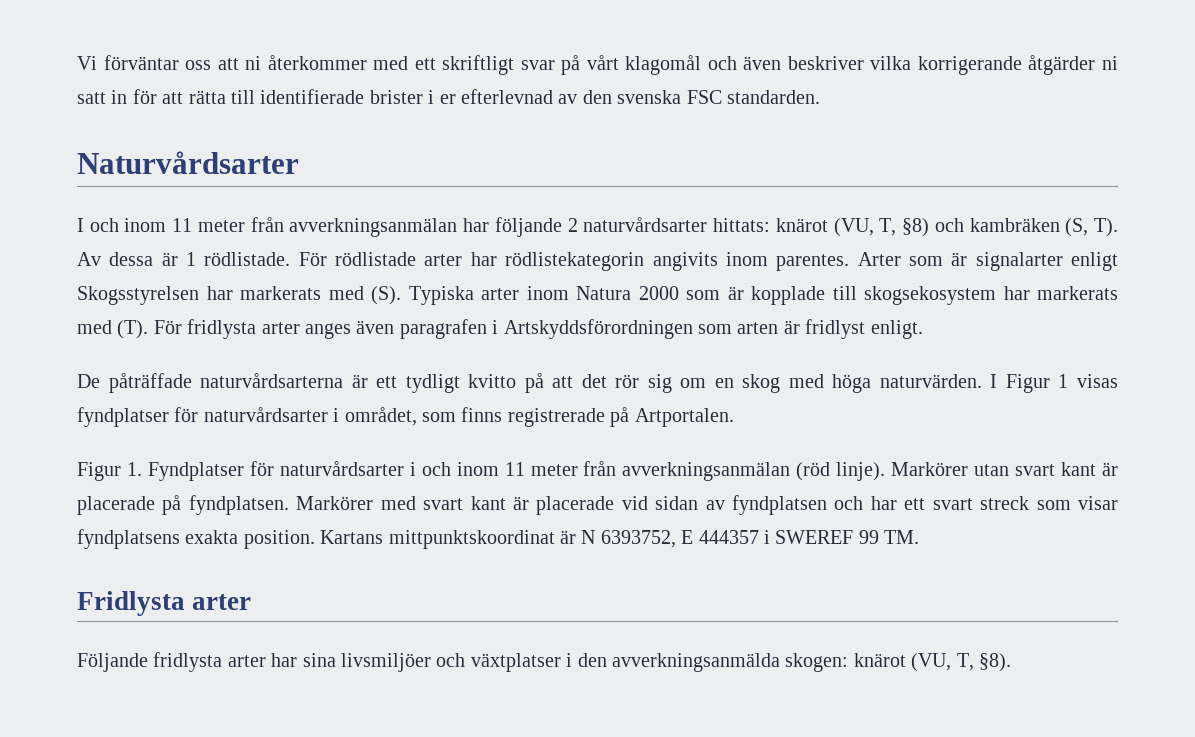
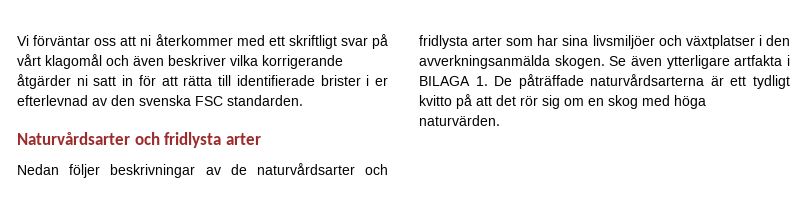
- Naturvårdsarter
- I och inom 11 meter från avverkningsanmälan har följande 2 naturvårdsarter hittats: knärot (VU, T, §8) och kambräken (S, T). Av dessa är 1 rödlistade. För rödlistade arter har rödlistekategorin angivits inom parentes. Arter som är signalarter enligt Skogsstyrelsen har markerats med (S). Typiska arter inom Natura 2000 som är kopplade till skogsekosystem har markerats med (T). För fridlysta arter anges även paragrafen i Artskyddsförordningen som arten är fridlyst enligt.
- De påträffade naturvårdsarterna är ett tydligt kvitto på att det rör sig om en skog med höga naturvärden. I Figur 1 visas fyndplatser för naturvårdsarter i området, som finns registrerade på Artportalen.
- Figur 1. Fyndplatser för naturvårdsarter i och inom 11 meter från avverkningsanmälan (röd linje). Markörer utan svart kant är placerade på fyndplatsen. Markörer med svart kant är placerade vid sidan av fyndplatsen och har ett svart streck som visar fyndplatsens exakta position. Kartans mittpunktskoordinat är N 6393752, E 444357 i SWEREF 99 TM.
- Fridlysta arter
- Följande fridlysta arter har sina livsmiljöer och växtplatser i den avverkningsanmälda skogen: knärot (VU, T, §8).
+ Naturvårdsarter och fridlysta arter
+ Nedan följer beskrivningar av de naturvårdsarter och fridlysta arter som har sina livsmiljöer och växtplatser i den avverkningsanmälda skogen. Se även ytterligare artfakta i BILAGA 1. De påträffade naturvårdsarterna är ett tydligt kvitto på att det rör sig om en skog med höga naturvärden.

